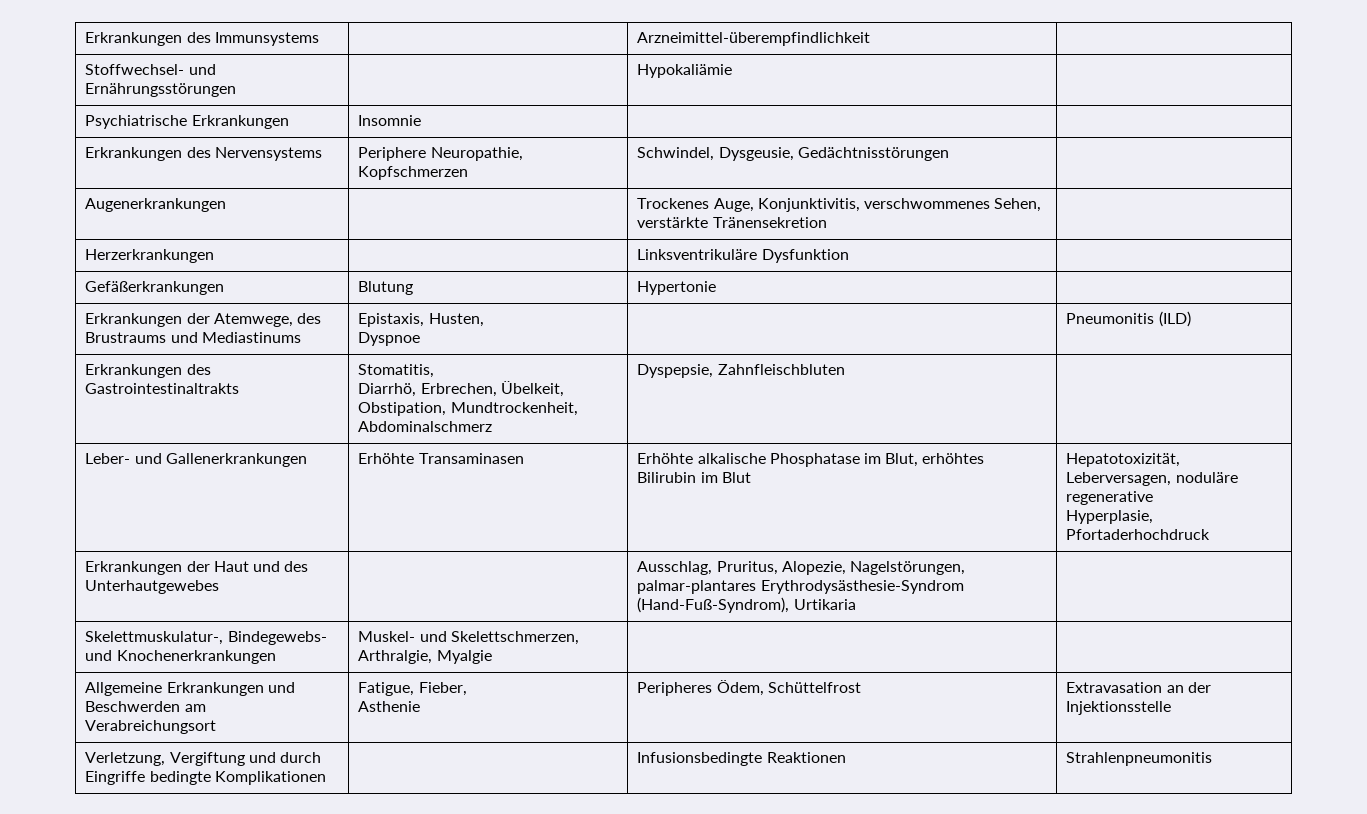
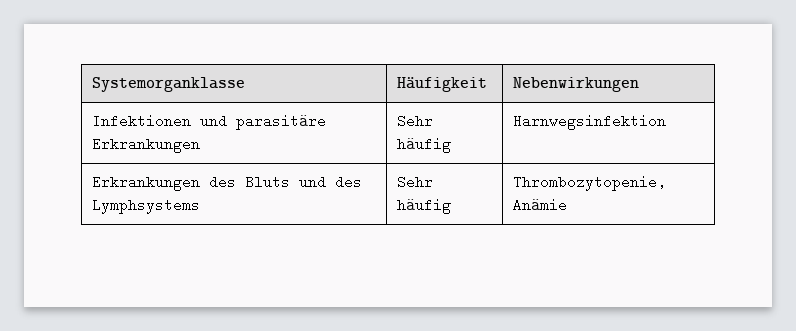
- Erkrankungen des Immunsystems | | Arzneimittel-überempfindlichkeit |
- Stoffwechsel- und Ernährungsstörungen | | Hypokaliämie |
- Psychiatrische Erkrankungen | Insomnie | |
- Erkrankungen des Nervensystems | Periphere Neuropathie, Kopfschmerzen | Schwindel, Dysgeusie, Gedächtnisstörungen |
- Augenerkrankungen | | Trockenes Auge, Konjunktivitis, verschwommenes Sehen, verstärkte Tränensekretion |
- Herzerkrankungen | | Linksventrikuläre Dysfunktion |
- Gefäßerkrankungen | Blutung | Hypertonie |
- Erkrankungen der Atemwege, des Brustraums und Mediastinums | Epistaxis, Husten,
- Dyspnoe | | Pneumonitis (ILD)
- Erkrankungen des Gastrointestinaltrakts | Stomatitis,
- Diarrhö, Erbrechen, Übelkeit, Obstipation, Mundtrockenheit, Abdominalschmerz | Dyspepsie, Zahnfleischbluten |
- Leber- und Gallenerkrankungen | Erhöhte Transaminasen | Erhöhte alkalische Phosphatase im Blut, erhöhtes Bilirubin im Blut | Hepatotoxizität, Leberversagen, noduläre regenerative
- Hyperplasie, Pfortaderhochdruck
- Erkrankungen der Haut und des Unterhautgewebes | | Ausschlag, Pruritus, Alopezie, Nagelstörungen, palmar-plantares Erythrodysästhesie-Syndrom (Hand-Fuß-Syndrom), Urtikaria |
- Skelettmuskulatur-, Bindegewebs- und Knochenerkrankungen | Muskel- und Skelettschmerzen, Arthralgie, Myalgie | |
- Allgemeine Erkrankungen und Beschwerden am Verabreichungsort | Fatigue, Fieber,
- Asthenie | Peripheres Ödem, Schüttelfrost | Extravasation an der Injektionsstelle
- Verletzung, Vergiftung und durch Eingriffe bedingte Komplikationen | | Infusionsbedingte Reaktionen | Strahlenpneumonitis
+ Systemorganklasse | Häufigkeit | Nebenwirkungen
+ Infektionen und parasitäre Erkrankungen | Sehr häufig | Harnwegsinfektion
+ Erkrankungen des Bluts und des Lymphsystems | Sehr häufig | Thrombozytopenie, Anämie

